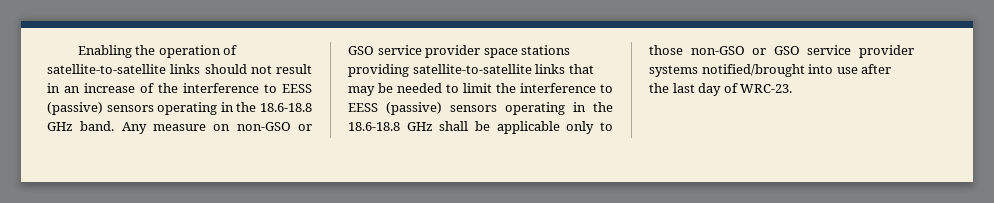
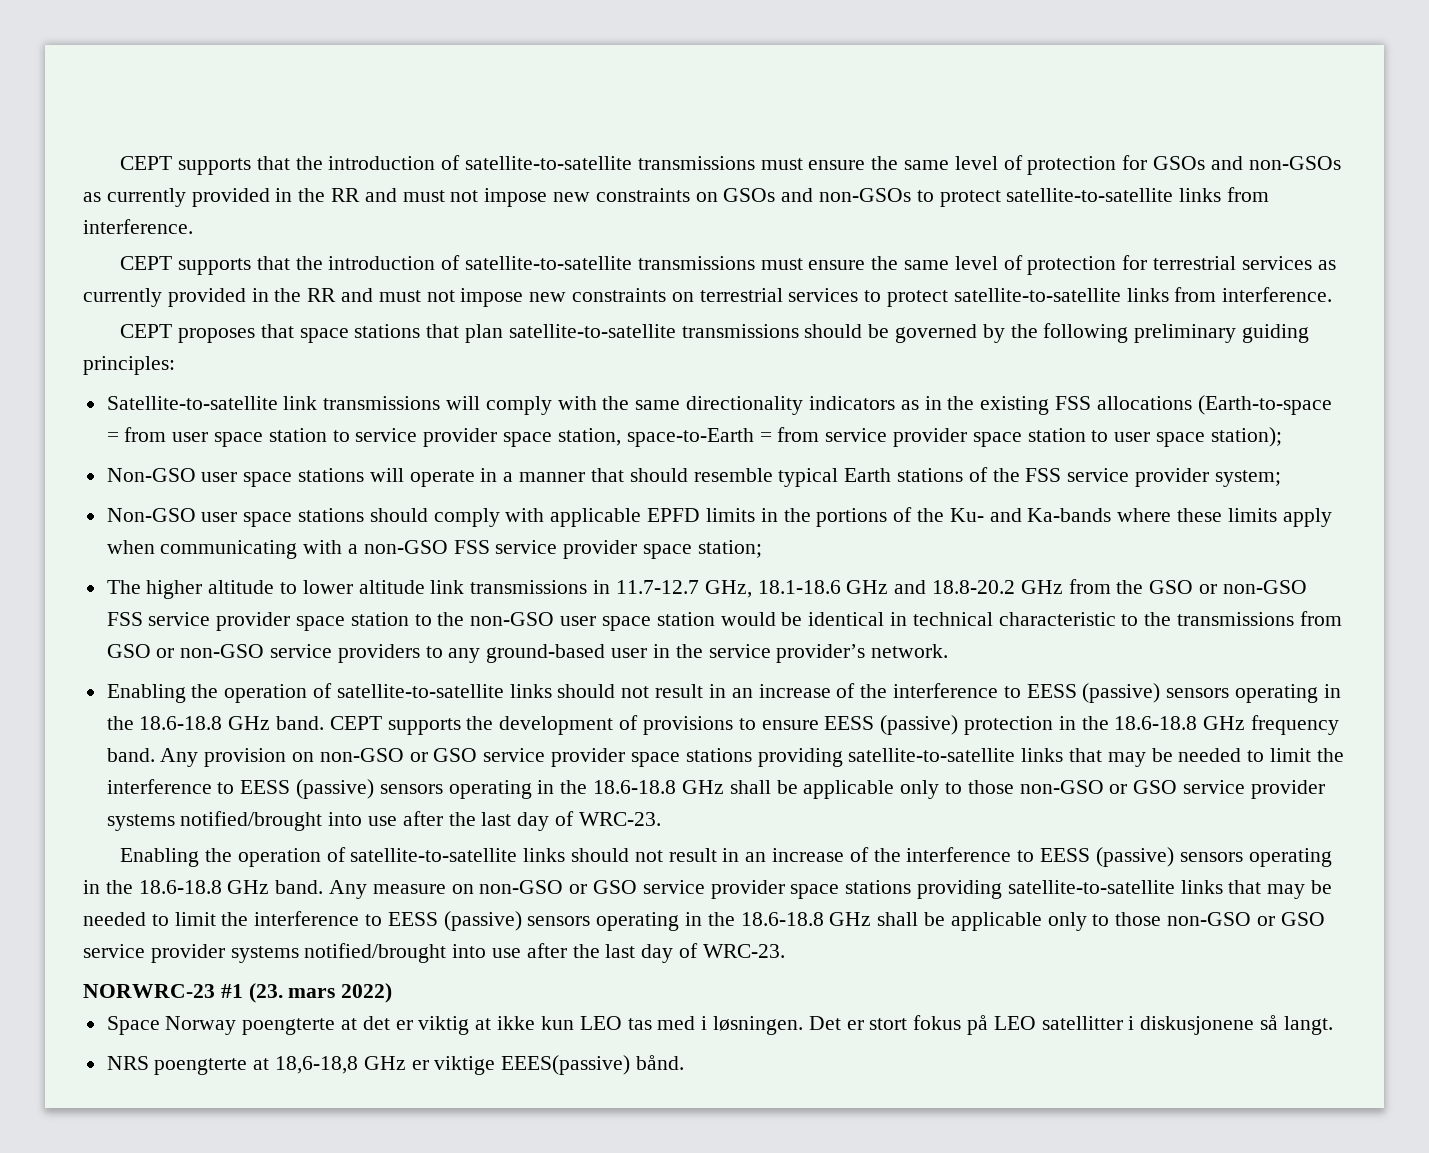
+ CEPT supports that the introduction of satellite-to-satellite transmissions must ensure the same level of protection for GSOs and non-GSOs as currently provided in the RR and must not impose new constraints on GSOs and non-GSOs to protect satellite-to-satellite links from interference.
+ CEPT supports that the introduction of satellite-to-satellite transmissions must ensure the same level of protection for terrestrial services as currently provided in the RR and must not impose new constraints on terrestrial services to protect satellite-to-satellite links from interference.
+ CEPT proposes that space stations that plan satellite-to-satellite transmissions should be governed by the following preliminary guiding principles:
+ Satellite-to-satellite link transmissions will comply with the same directionality indicators as in the existing FSS allocations (Earth-to-space = from user space station to service provider space station, space-to-Earth = from service provider space station to user space station);
+ Non-GSO user space stations will operate in a manner that should resemble typical Earth stations of the FSS service provider system;
+ Non-GSO user space stations should comply with applicable EPFD limits in the portions of the Ku- and Ka-bands where these limits apply when communicating with a non-GSO FSS service provider space station;
+ The higher altitude to lower altitude link transmissions in 11.7-12.7 GHz, 18.1-18.6 GHz and 18.8-20.2 GHz from the GSO or non-GSO FSS service provider space station to the non-GSO user space station would be identical in technical characteristic to the transmissions from GSO or non-GSO service providers to any ground-based user in the service provider’s network.
+ Enabling the operation of satellite-to-satellite links should not result in an increase of the interference to EESS (passive) sensors operating in the 18.6-18.8 GHz band. CEPT supports the development of provisions to ensure EESS (passive) protection in the 18.6-18.8 GHz frequency band. Any provision on non-GSO or GSO service provider space stations providing satellite-to-satellite links that may be needed to limit the interference to EESS (passive) sensors operating in the 18.6-18.8 GHz shall be applicable only to those non-GSO or GSO service provider systems notified/brought into use after the last day of WRC-23.
+ NORWRC-23 #1 (23. mars 2022)
+ Space Norway poengterte at det er viktig at ikke kun LEO tas med i løsningen. Det er stort fokus på LEO satellitter i diskusjonene så langt.
+ NRS poengterte at 18,6-18,8 GHz er viktige EEES(passive) bånd.

